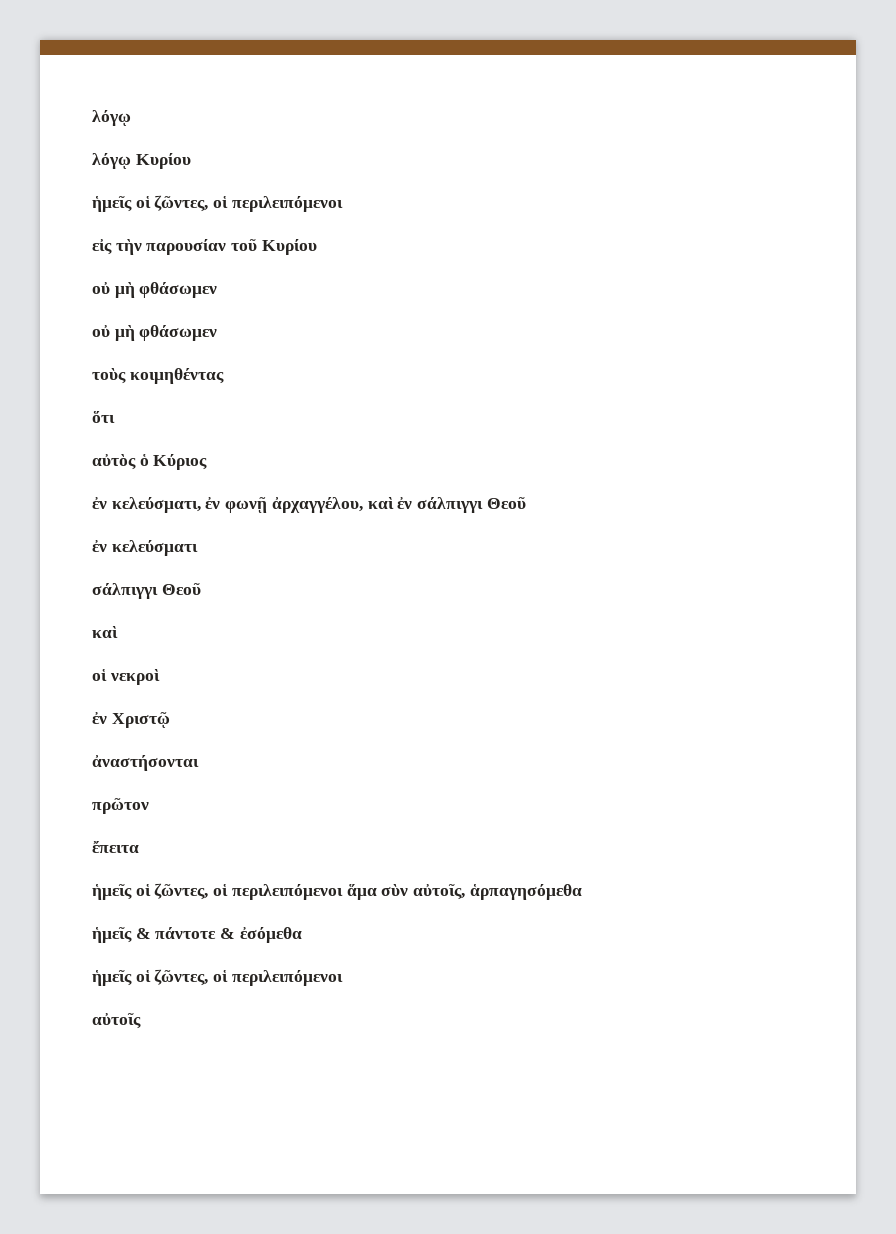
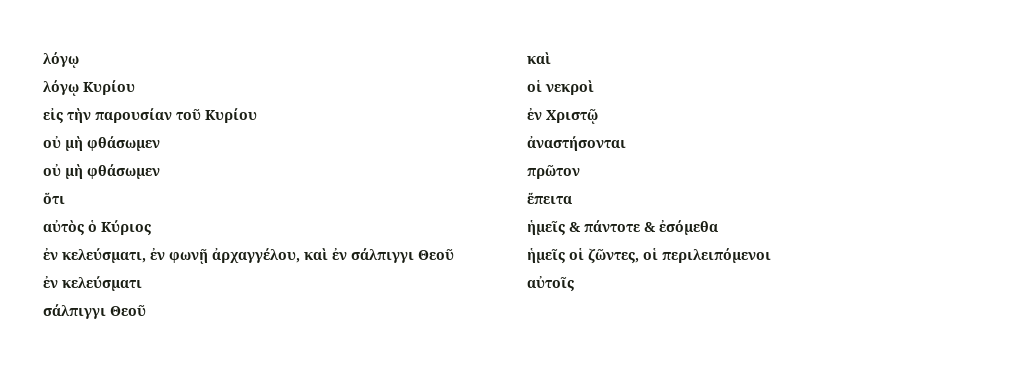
  λόγῳ Κυρίου
- ἡμεῖς οἱ ζῶντες, οἱ περιλειπόμενοι
- τοὺς κοιμηθέντας
- ἡμεῖς οἱ ζῶντες, οἱ περιλειπόμενοι ἅμα σὺν αὐτοῖς, ἁρπαγησόμεθα

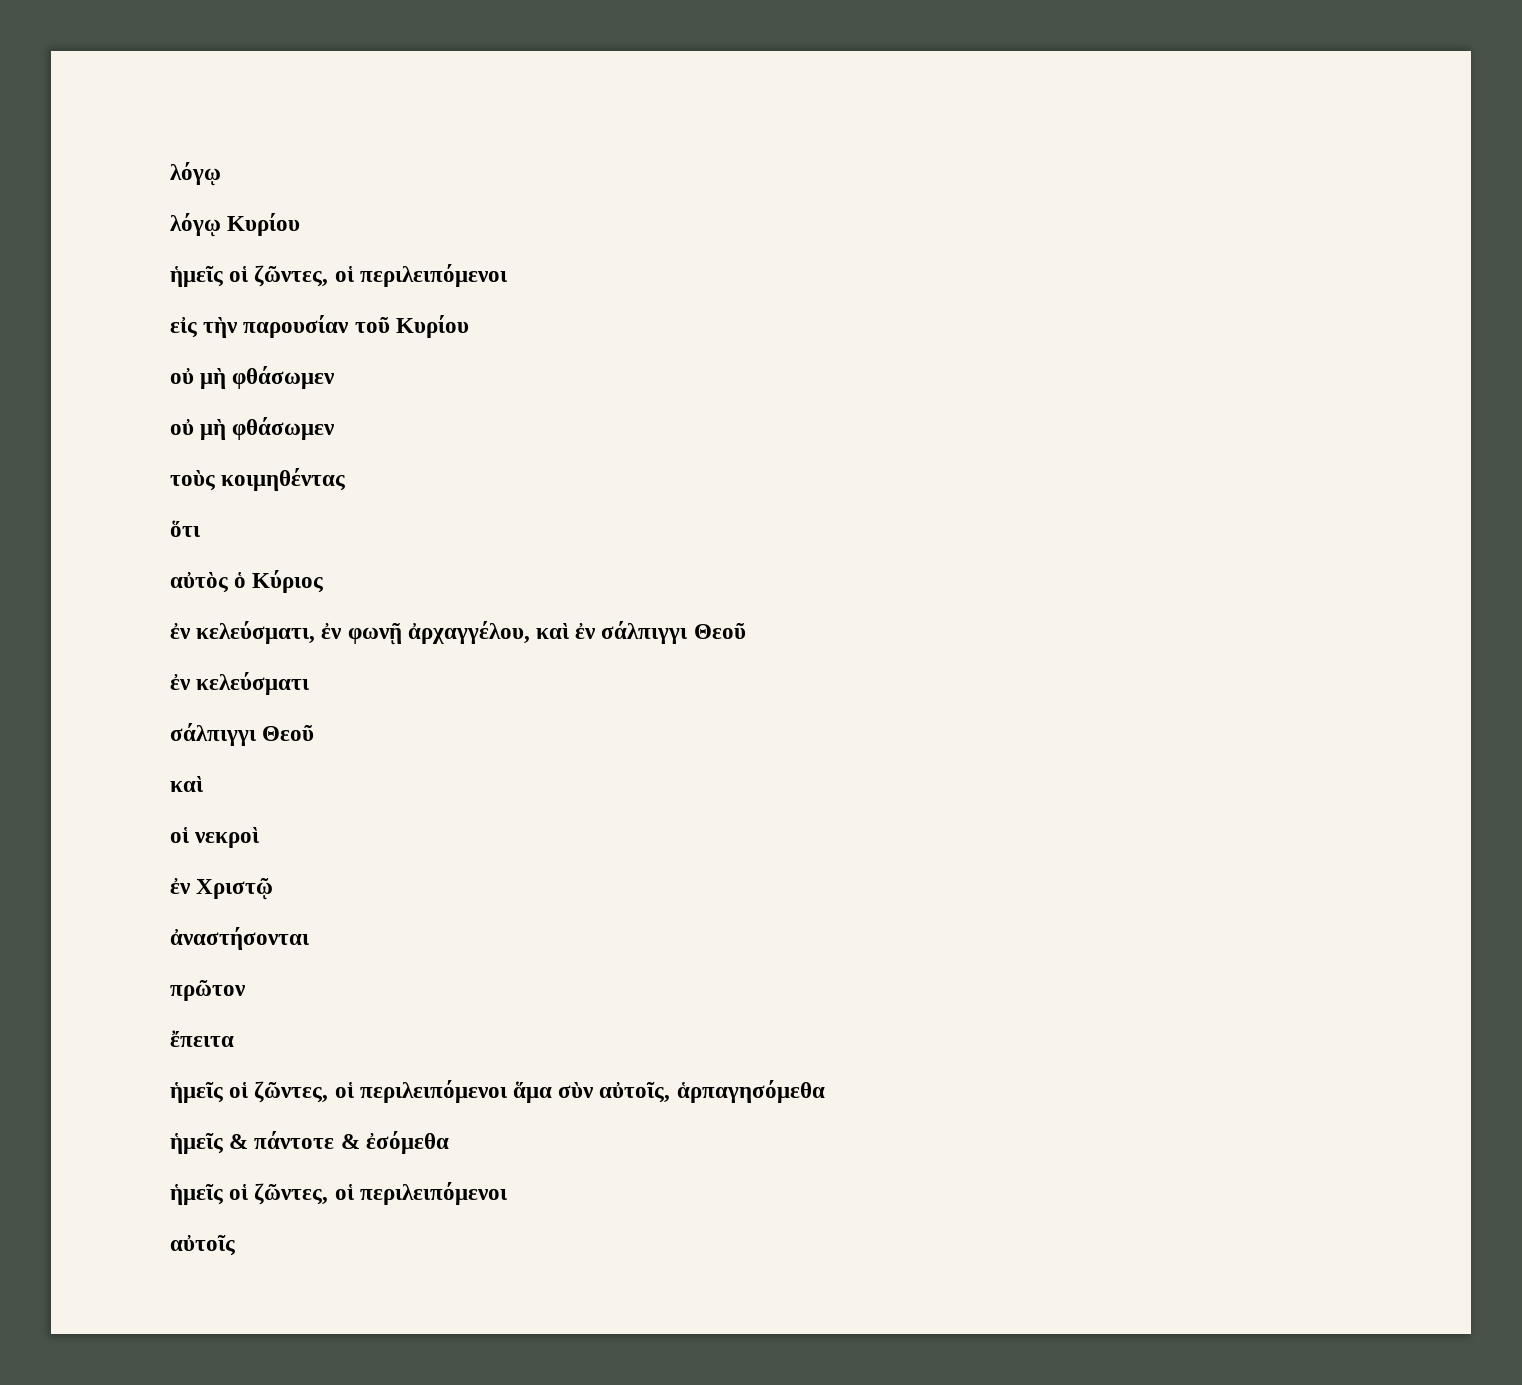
  λόγῳ Κυρίου
+ ἡμεῖς οἱ ζῶντες, οἱ περιλειπόμενοι
+ τοὺς κοιμηθέντας
+ ἡμεῖς οἱ ζῶντες, οἱ περιλειπόμενοι ἅμα σὺν αὐτοῖς, ἁρπαγησόμεθα

